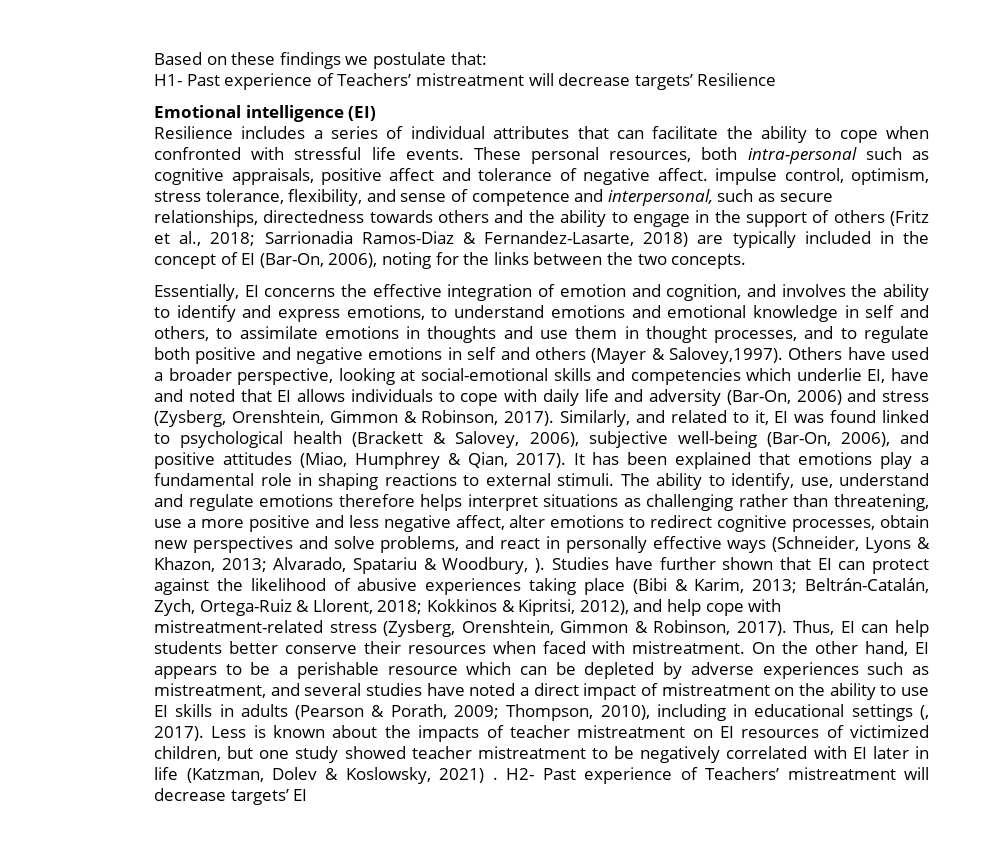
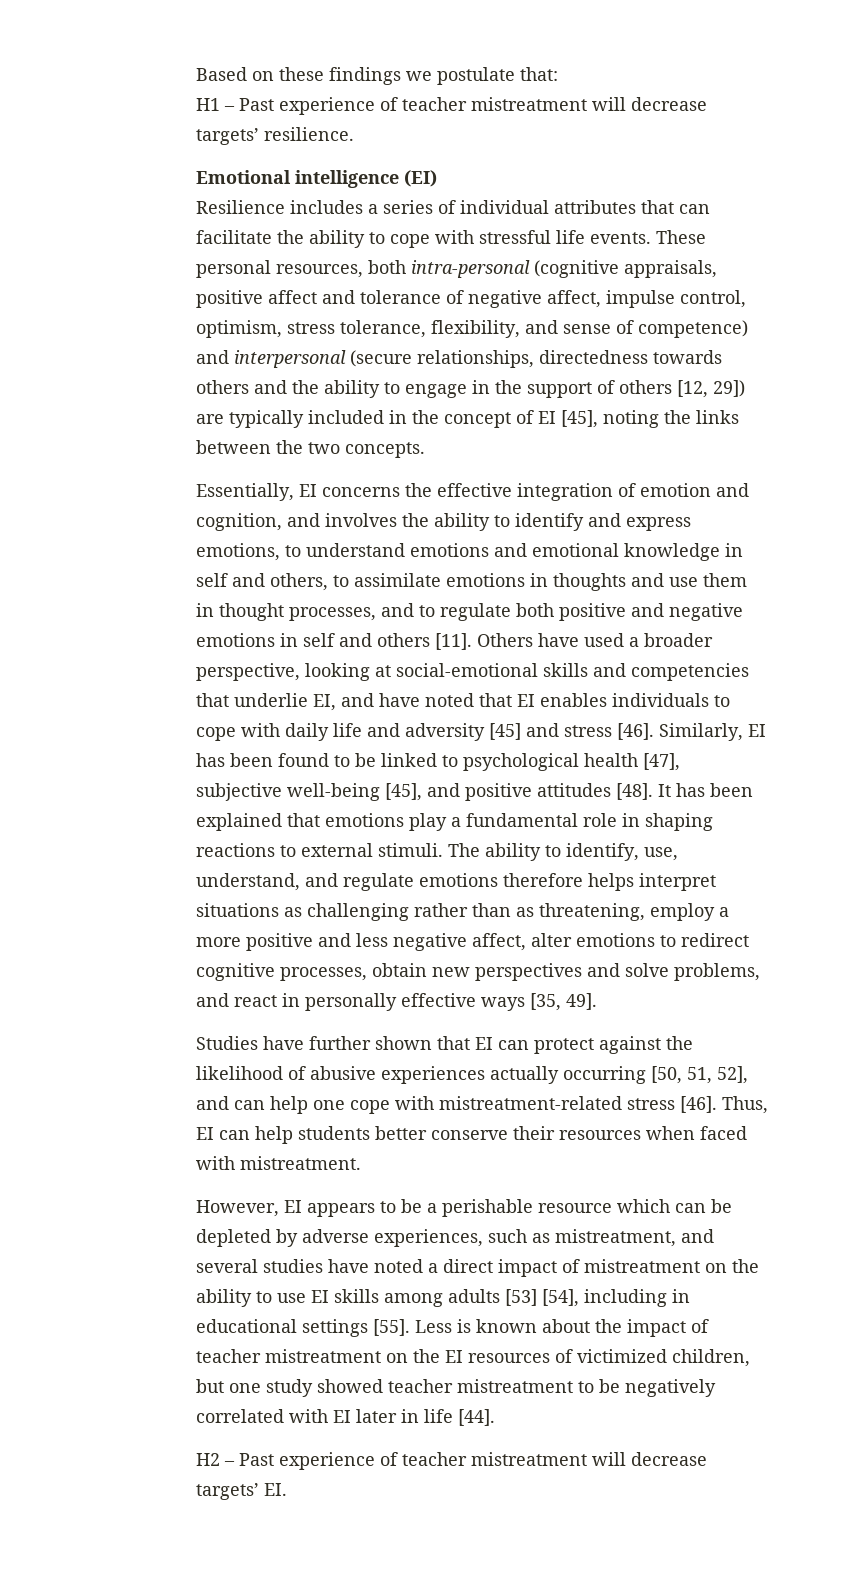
- H1- Past experience of Teachers’ mistreatment will decrease targets’ Resilience
+ H1 – Past experience of teacher mistreatment will decrease targets’ resilience.
- Resilience includes a series of individual attributes that can facilitate the ability to cope when confronted with stressful life events.
+ Resilience includes a series of individual attributes that can facilitate the ability to cope with stressful life events.
- These personal resources, both intra-personal such as cognitive appraisals, positive affect and tolerance of negative affect. impulse control, optimism, stress tolerance, flexibility, and sense of competence and interpersonal, such as secure relationships, directedness towards others and the ability to engage in the support of others (Fritz et al., 2018; Sarrionadia Ramos-Diaz & Fernandez-Lasarte, 2018) are typically included in the concept of EI (Bar-On, 2006), noting for the links between the two concepts.
+ These personal resources, both intra-personal (cognitive appraisals, positive affect and tolerance of negative affect, impulse control, optimism, stress tolerance, flexibility, and sense of competence) and interpersonal (secure relationships, directedness towards others and the ability to engage in the support of others [12, 29]) are typically included in the concept of EI [45], noting the links between the two concepts.
- Essentially, EI concerns the effective integration of emotion and cognition, and involves the ability to identify and express emotions, to understand emotions and emotional knowledge in self and others, to assimilate emotions in thoughts and use them in thought processes, and to regulate both positive and negative emotions in self and others (Mayer & Salovey,1997).
+ Essentially, EI concerns the effective integration of emotion and cognition, and involves the ability to identify and express emotions, to understand emotions and emotional knowledge in self and others, to assimilate emotions in thoughts and use them in thought processes, and to regulate both positive and negative emotions in self and others [11].
- Others have used a broader perspective, looking at social-emotional skills and competencies which underlie EI, have and noted that EI allows individuals to cope with daily life and adversity (Bar-On, 2006) and stress (Zysberg, Orenshtein, Gimmon & Robinson, 2017). Similarly, and related to it, EI was found linked to psychological health (Brackett & Salovey, 2006), subjective well-being (Bar-On, 2006), and positive attitudes (Miao, Humphrey & Qian, 2017).
+ Others have used a broader perspective, looking at social-emotional skills and competencies that underlie EI, and have noted that EI enables individuals to cope with daily life and adversity [45] and stress [46]. Similarly, EI has been found to be linked to psychological health [47], subjective well-being [45], and positive attitudes [48].
- The ability to identify, use, understand and regulate emotions therefore helps interpret situations as challenging rather than threatening, use a more positive and less negative affect, alter emotions to redirect cognitive processes, obtain new perspectives and solve problems, and react in personally effective ways (Schneider, Lyons & Khazon, 2013; Alvarado, Spatariu & Woodbury, ). Studies have further shown that EI can protect against the likelihood of abusive experiences taking place (Bibi & Karim, 2013; Beltrán-Catalán, Zych, Ortega-Ruiz & Llorent, 2018; Kokkinos & Kipritsi, 2012), and help cope with mistreatment-related stress (Zysberg, Orenshtein, Gimmon & Robinson, 2017).
+ The ability to identify, use, understand, and regulate emotions therefore helps interpret situations as challenging rather than as threatening, employ a more positive and less negative affect, alter emotions to redirect cognitive processes, obtain new perspectives and solve problems, and react in personally effective ways [35, 49].
+ Studies have further shown that EI can protect against the likelihood of abusive experiences actually occurring [50, 51, 52], and can help one cope with mistreatment-related stress [46].
- Thus, EI can help students better conserve their resources when faced with mistreatment. On the other hand, EI appears to be a perishable resource which can be depleted by adverse experiences such as mistreatment, and several studies have noted a direct impact of mistreatment on the ability to use EI skills in adults (Pearson & Porath, 2009; Thompson, 2010), including in educational settings (, 2017).
+ Thus, EI can help students better conserve their resources when faced with mistreatment.
+ However, EI appears to be a perishable resource which can be depleted by adverse experiences, such as mistreatment, and several studies have noted a direct impact of mistreatment on the ability to use EI skills among adults [53] [54], including in educational settings [55].
- Less is known about the impacts of teacher mistreatment on EI resources of victimized children, but one study showed teacher mistreatment to be negatively correlated with EI later in life (Katzman, Dolev & Koslowsky, 2021) . H2- Past experience of Teachers’ mistreatment will decrease targets’ EI
+ Less is known about the impact of teacher mistreatment on the EI resources of victimized children, but one study showed teacher mistreatment to be negatively correlated with EI later in life [44].
+ H2 – Past experience of teacher mistreatment will decrease targets’ EI.

